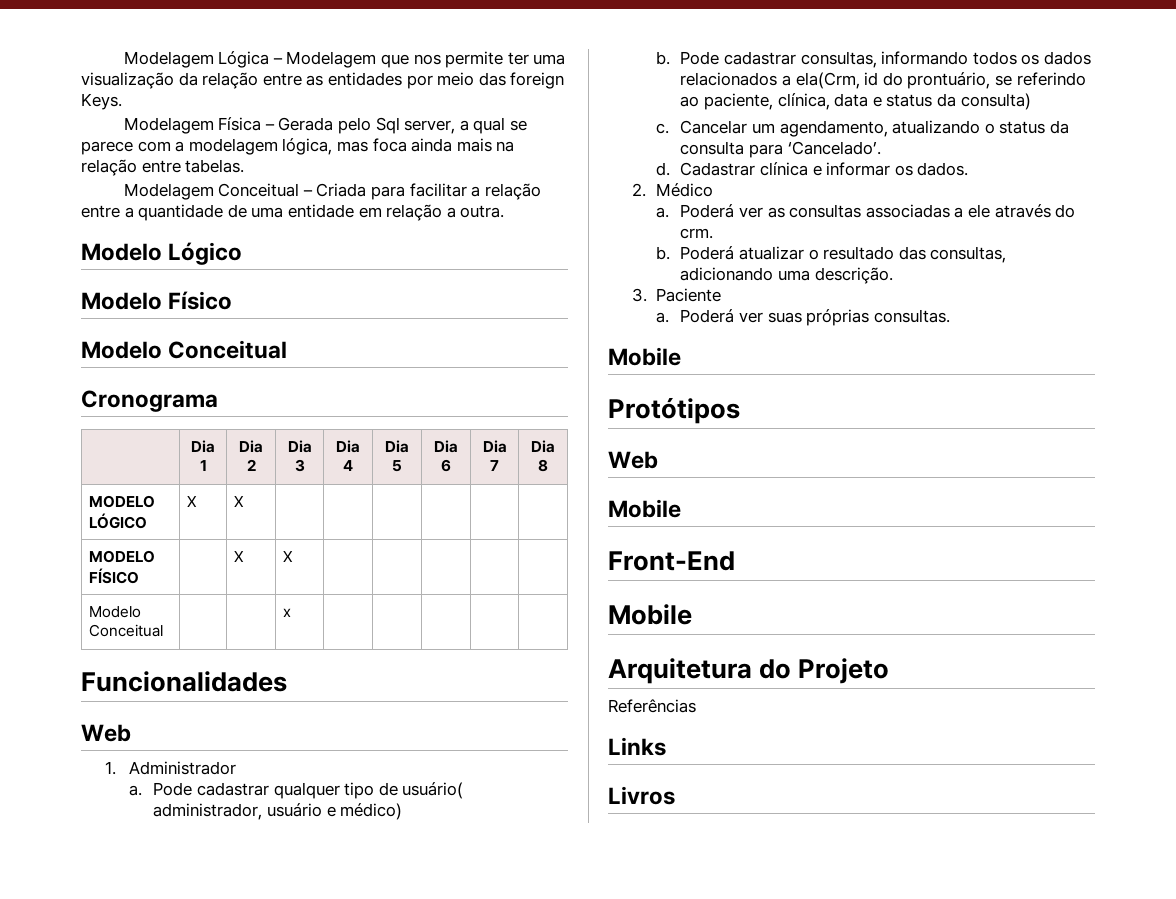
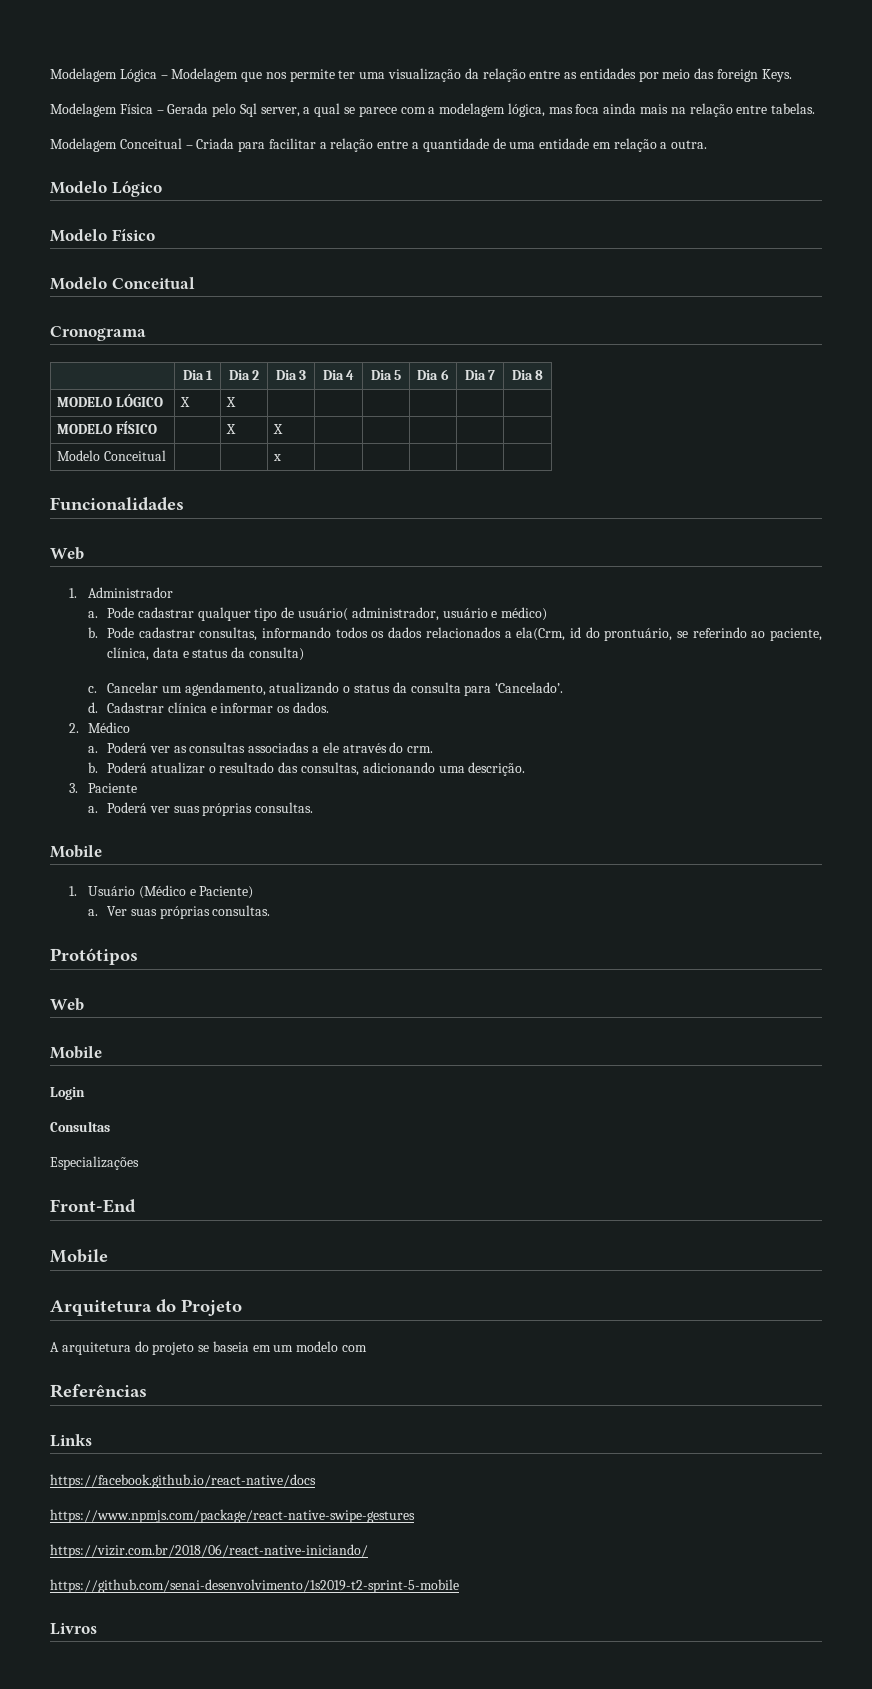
+ 1. Usuário (Médico e Paciente)
+ a. Ver suas próprias consultas.
+ Login
+ Consultas
+ Especializações
+ A arquitetura do projeto se baseia em um modelo com
  Referências
  Links
+ https://facebook.github.io/react-native/docs
+ https://www.npmjs.com/package/react-native-swipe-gestures
+ https://vizir.com.br/2018/06/react-native-iniciando/
+ https://github.com/senai-desenvolvimento/1s2019-t2-sprint-5-mobile

